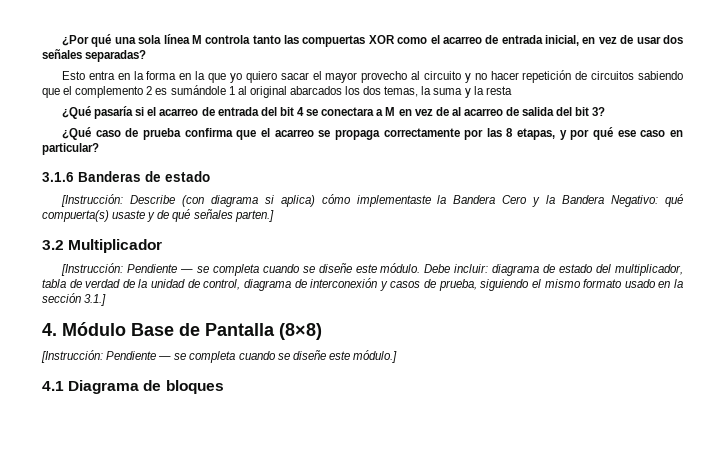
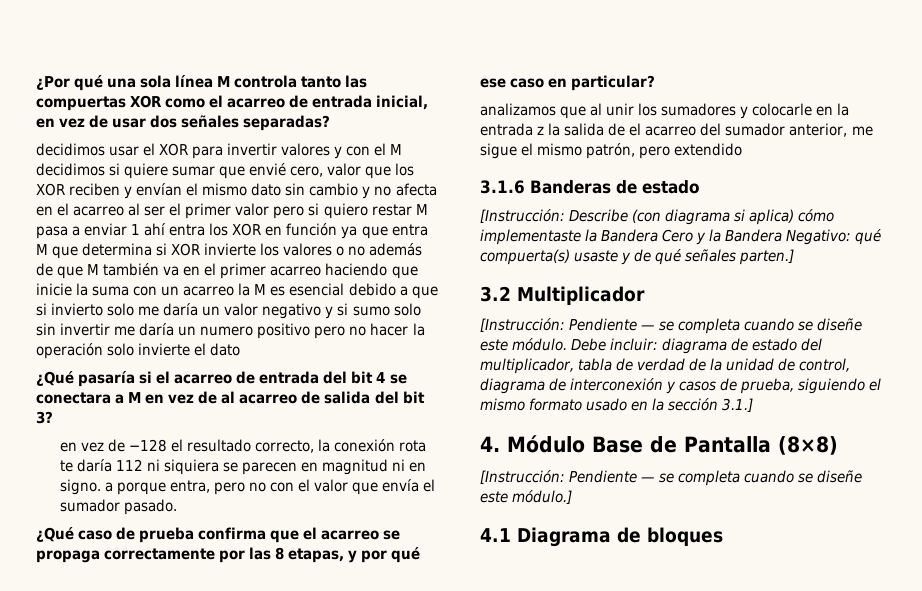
- Esto entra en la forma en la que yo quiero sacar el mayor provecho al circuito y no hacer repetición de circuitos sabiendo que el complemento 2 es sumándole 1 al original abarcados los dos temas, la suma y la resta
+ decidimos usar el XOR para invertir valores y con el M decidimos si quiere sumar que envié cero, valor que los XOR reciben y envían el mismo dato sin cambio y no afecta en el acarreo al ser el primer valor pero si quiero restar M pasa a enviar 1 ahí entra los XOR en función ya que entra M que determina si XOR invierte los valores o no además de que M también va en el primer acarreo haciendo que inicie la suma con un acarreo la M es esencial debido a que si invierto solo me daría un valor negativo y si sumo solo sin invertir me daría un numero positivo pero no hacer la operación solo invierte el dato
+ en vez de −128 el resultado correcto, la conexión rota te daría 112 ni siquiera se parecen en magnitud ni en signo. a porque entra, pero no con el valor que envía el sumador pasado.
+ analizamos que al unir los sumadores y colocarle en la entrada z la salida de el acarreo del sumador anterior, me sigue el mismo patrón, pero extendido

